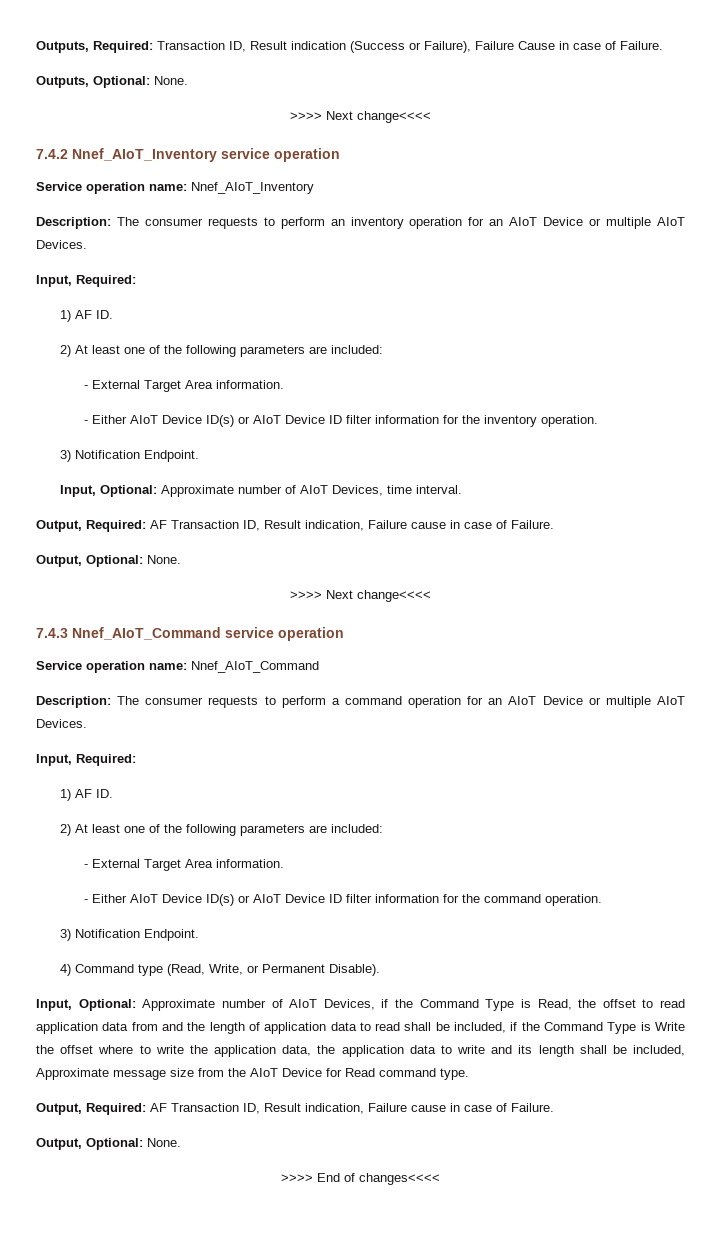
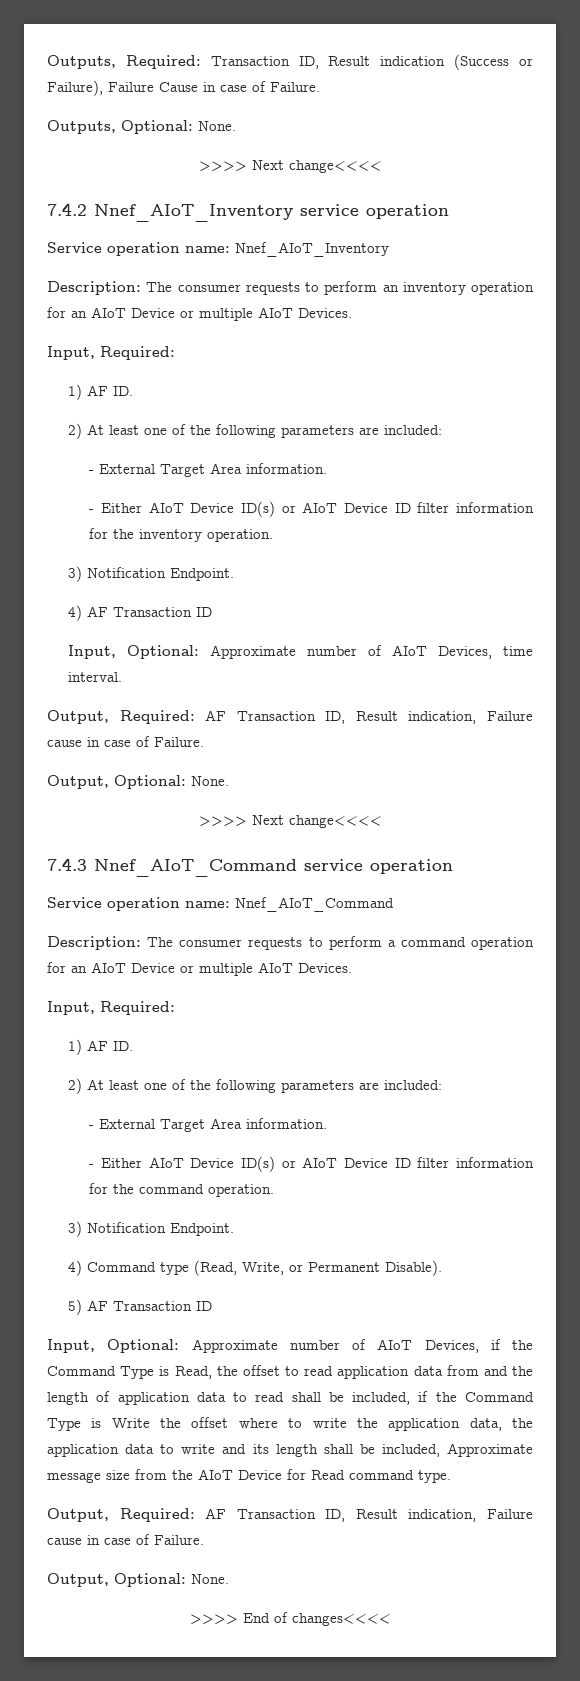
+ 4) AF Transaction ID
+ 5) AF Transaction ID

